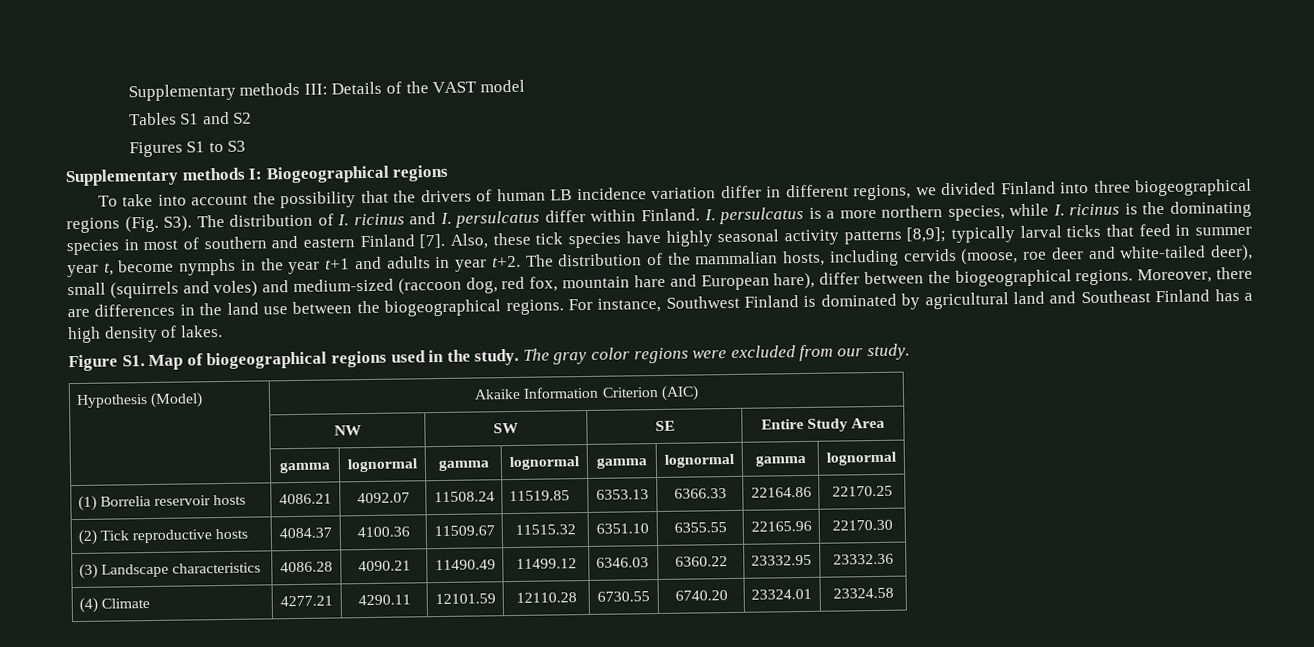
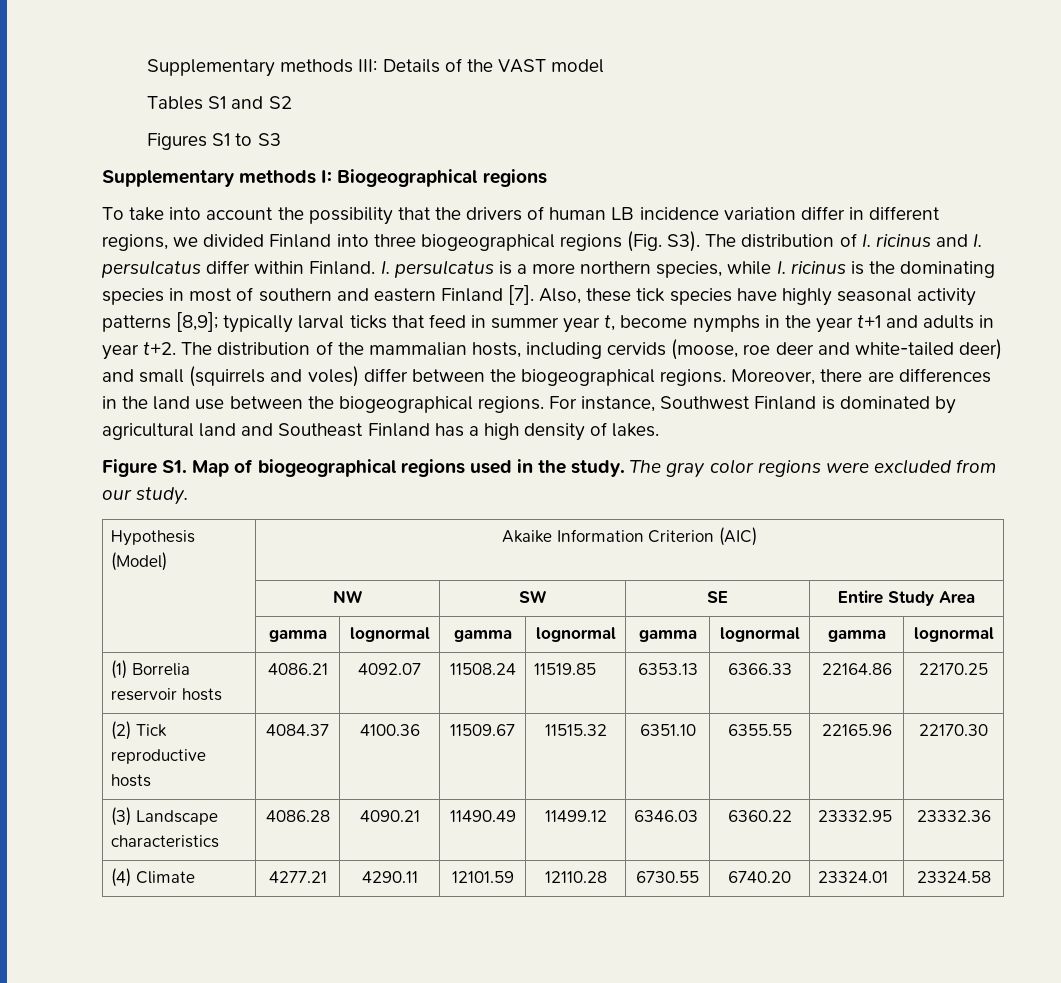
- The distribution of the mammalian hosts, including cervids (moose, roe deer and white-tailed deer), small (squirrels and voles) and medium-sized (raccoon dog, red fox, mountain hare and European hare), differ between the biogeographical regions.
+ The distribution of the mammalian hosts, including cervids (moose, roe deer and white-tailed deer) and small (squirrels and voles) differ between the biogeographical regions.

